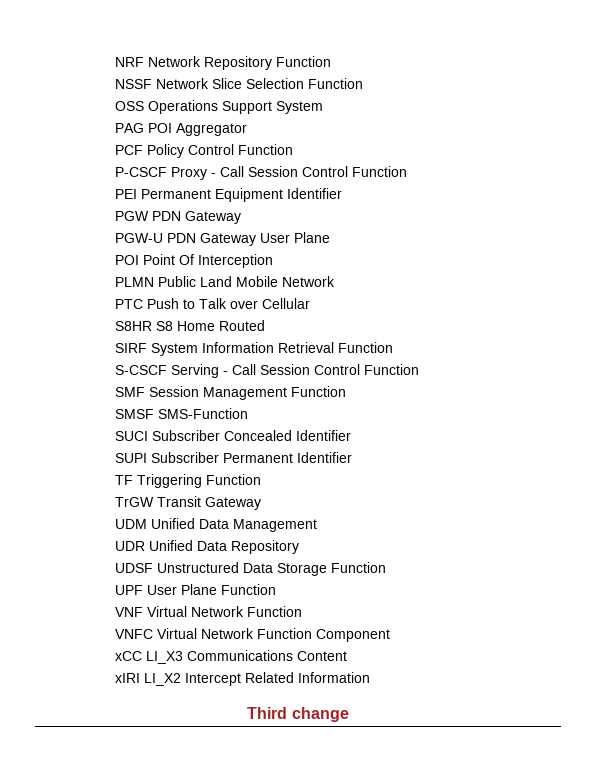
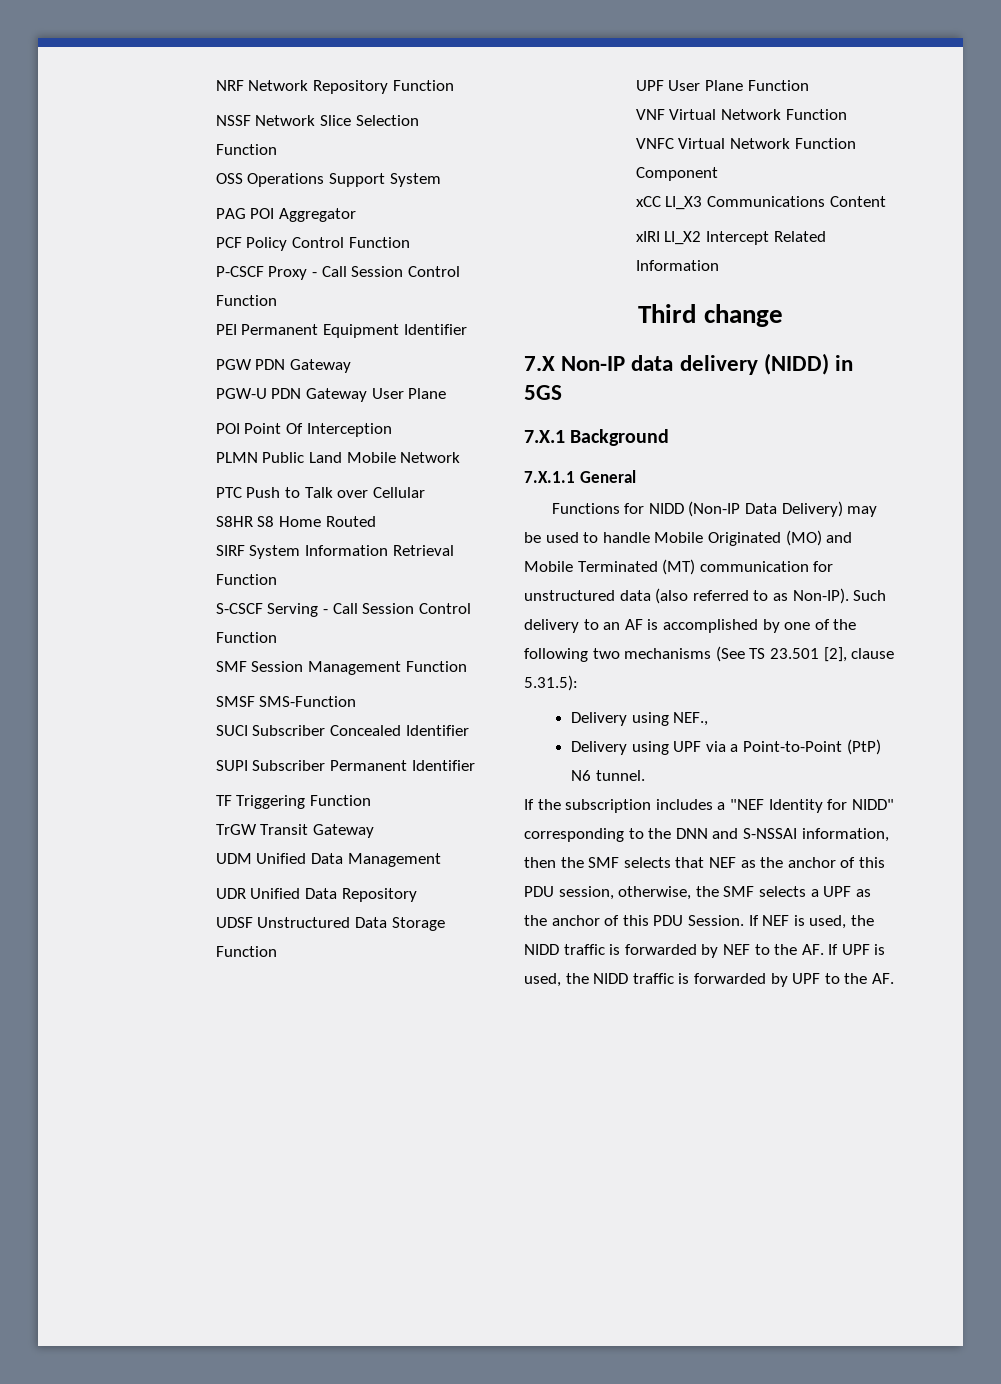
+ 7.X Non-IP data delivery (NIDD) in 5GS
+ 7.X.1 Background
+ 7.X.1.1 General
+ Functions for NIDD (Non-IP Data Delivery) may be used to handle Mobile Originated (MO) and Mobile Terminated (MT) communication for unstructured data (also referred to as Non-IP). Such delivery to an AF is accomplished by one of the following two mechanisms (See TS 23.501 [2], clause 5.31.5):
+ Delivery using NEF.,
+ Delivery using UPF via a Point-to-Point (PtP) N6 tunnel.
+ If the subscription includes a "NEF Identity for NIDD" corresponding to the DNN and S-NSSAI information, then the SMF selects that NEF as the anchor of this PDU session, otherwise, the SMF selects a UPF as the anchor of this PDU Session. If NEF is used, the NIDD traffic is forwarded by NEF to the AF. If UPF is used, the NIDD traffic is forwarded by UPF to the AF.

